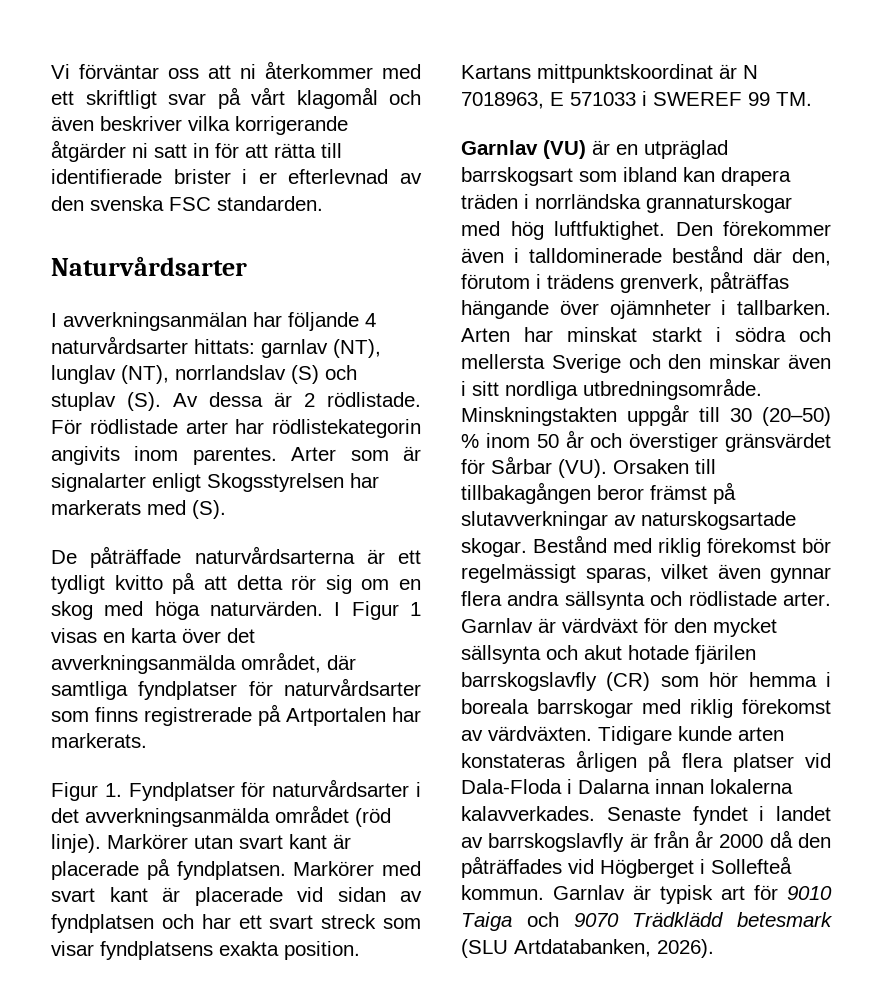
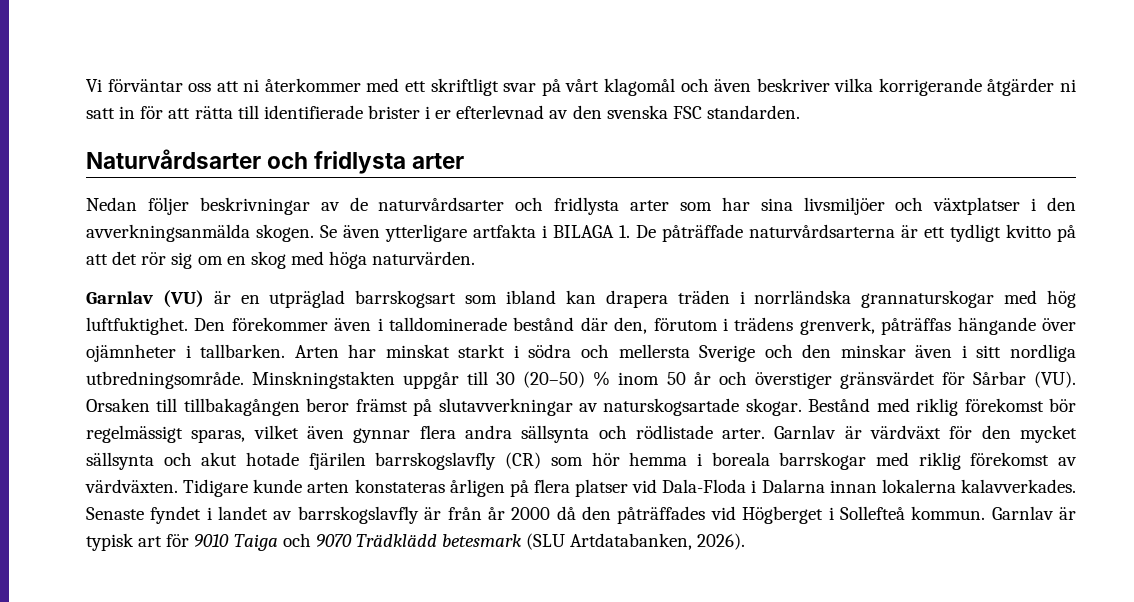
- Naturvårdsarter
- I avverkningsanmälan har följande 4 naturvårdsarter hittats: garnlav (NT), lunglav (NT), norrlandslav (S) och stuplav (S). Av dessa är 2 rödlistade. För rödlistade arter har rödlistekategorin angivits inom parentes. Arter som är signalarter enligt Skogsstyrelsen har markerats med (S).
- De påträffade naturvårdsarterna är ett tydligt kvitto på att detta rör sig om en skog med höga naturvärden. I Figur 1 visas en karta över det avverkningsanmälda området, där samtliga fyndplatser för naturvårdsarter som finns registrerade på Artportalen har markerats.
- Figur 1. Fyndplatser för naturvårdsarter i det avverkningsanmälda området (röd linje). Markörer utan svart kant är placerade på fyndplatsen. Markörer med svart kant är placerade vid sidan av fyndplatsen och har ett svart streck som visar fyndplatsens exakta position. Kartans mittpunktskoordinat är N 7018963, E 571033 i SWEREF 99 TM.
+ Naturvårdsarter och fridlysta arter
+ Nedan följer beskrivningar av de naturvårdsarter och fridlysta arter som har sina livsmiljöer och växtplatser i den avverkningsanmälda skogen. Se även ytterligare artfakta i BILAGA 1. De påträffade naturvårdsarterna är ett tydligt kvitto på att det rör sig om en skog med höga naturvärden.

